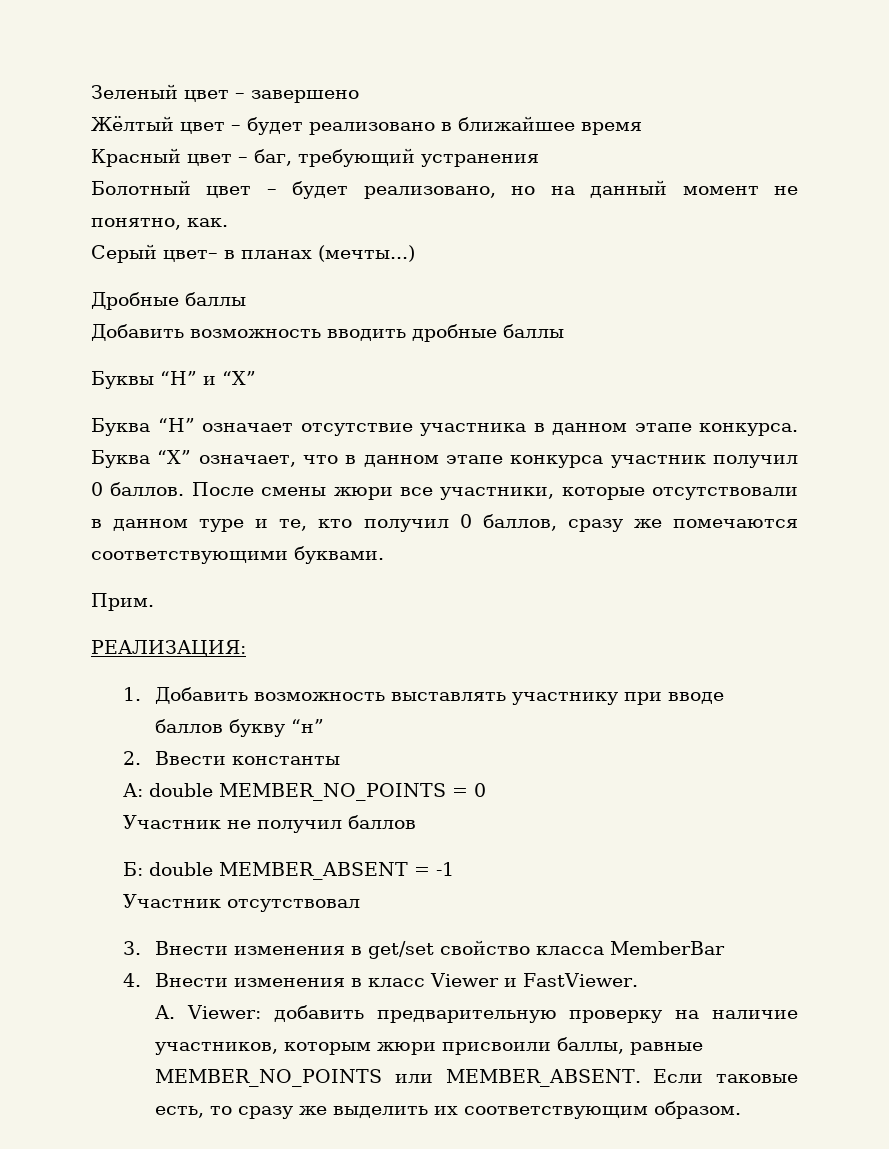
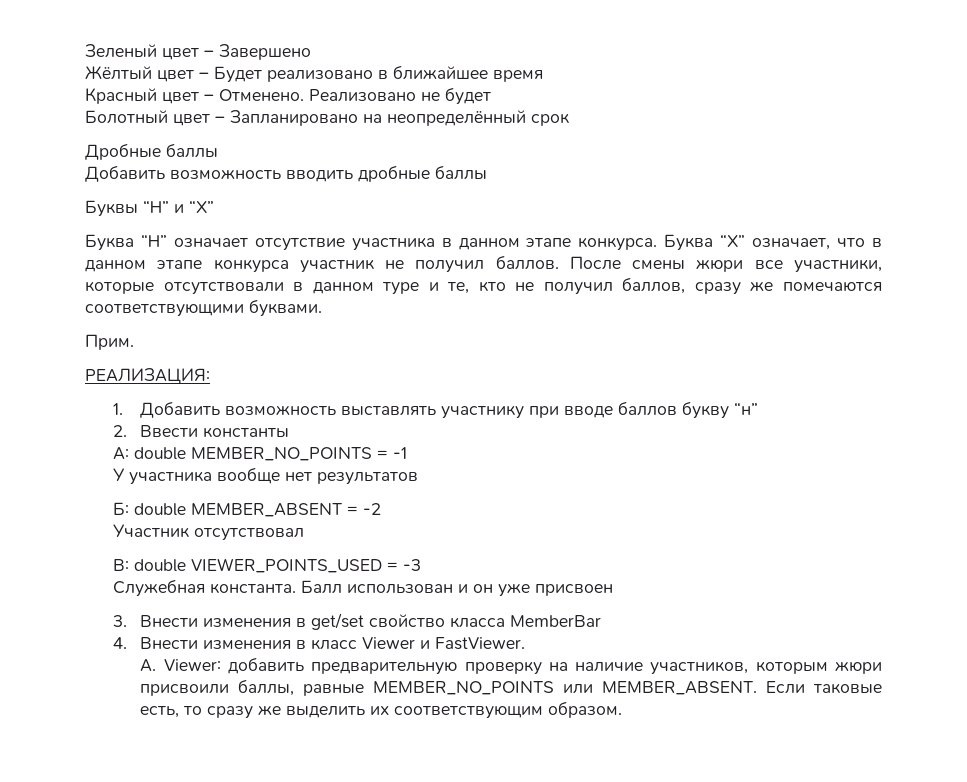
- Зеленый цвет – завершено
+ Зеленый цвет – Завершено
- Жёлтый цвет – будет реализовано в ближайшее время
+ Жёлтый цвет – Будет реализовано в ближайшее время
- Красный цвет – баг, требующий устранения
+ Красный цвет – Отменено. Реализовано не будет
- Болотный цвет – будет реализовано, но на данный момент не понятно, как.
- Серый цвет– в планах (мечты...)
+ Болотный цвет – Запланировано на неопределённый срок
- Буква “Х” означает, что в данном этапе конкурса участник получил 0 баллов.
+ Буква “Х” означает, что в данном этапе конкурса участник не получил баллов.
- После смены жюри все участники, которые отсутствовали в данном туре и те, кто получил 0 баллов, сразу же помечаются соответствующими буквами.
+ После смены жюри все участники, которые отсутствовали в данном туре и те, кто не получил баллов, сразу же помечаются соответствующими буквами.
- А: double MEMBER_NO_POINTS = 0
- Участник не получил баллов
+ А: double MEMBER_NO_POINTS = -1
+ У участника вообще нет результатов
- Б: double MEMBER_ABSENT = -1
+ Б: double MEMBER_ABSENT = -2
+ В: double VIEWER_POINTS_USED = -3
+ Служебная константа. Балл использован и он уже присвоен

